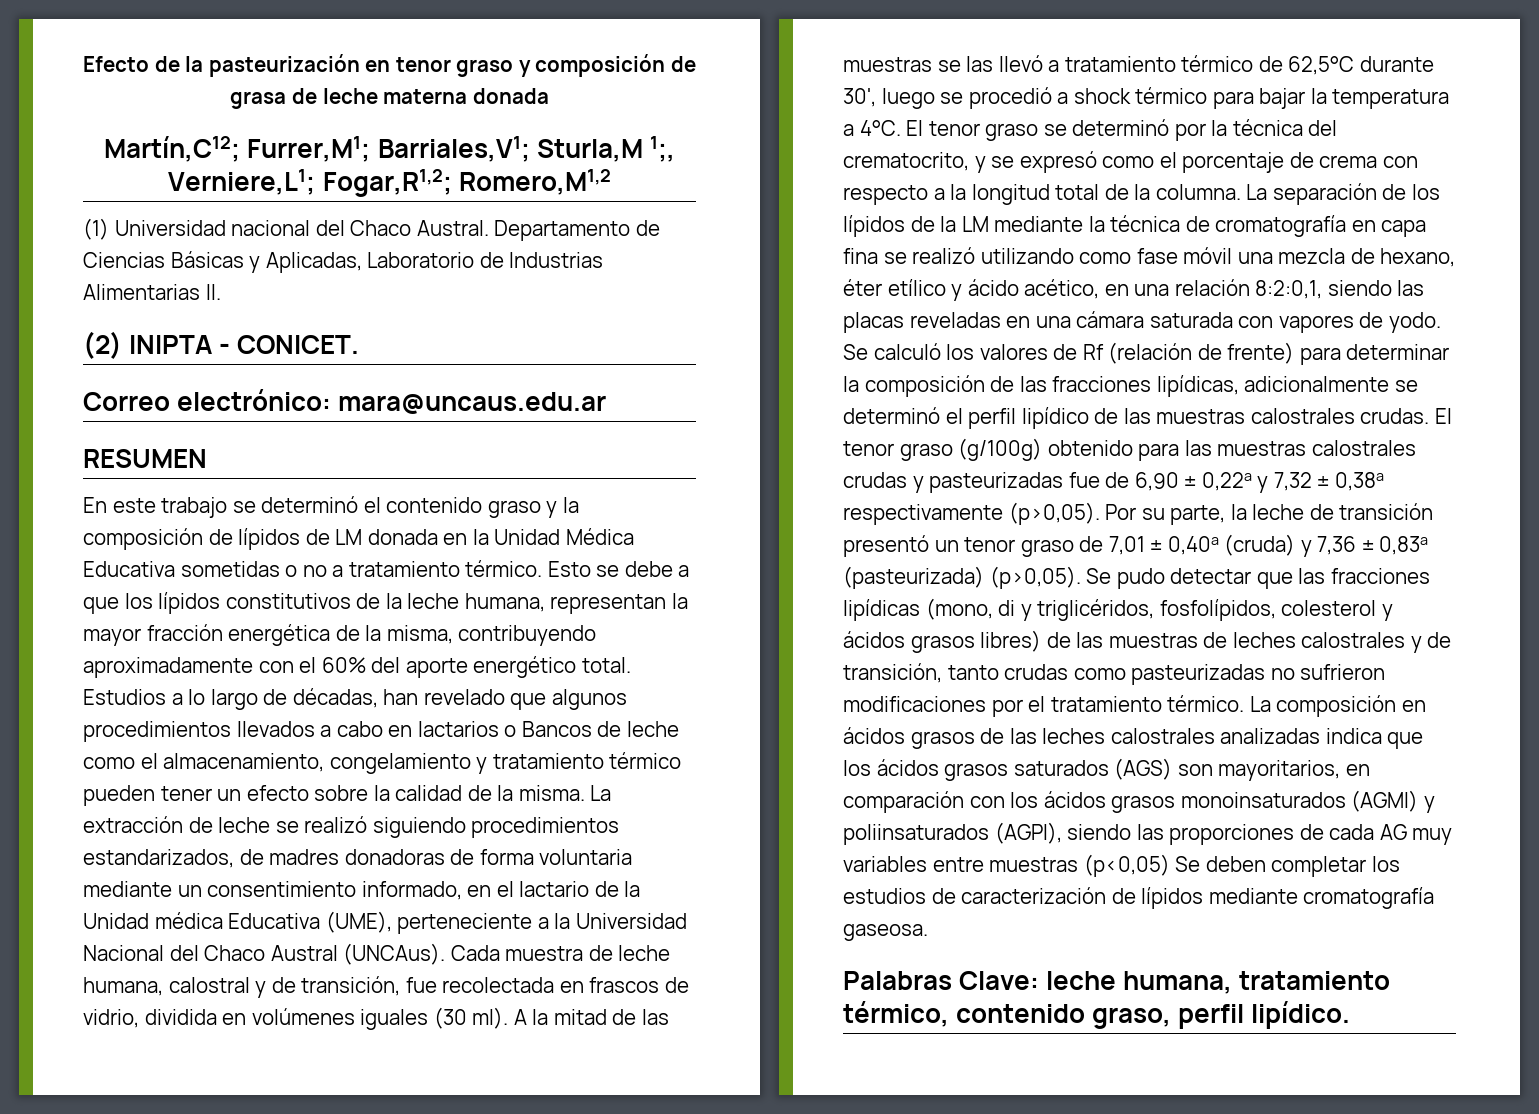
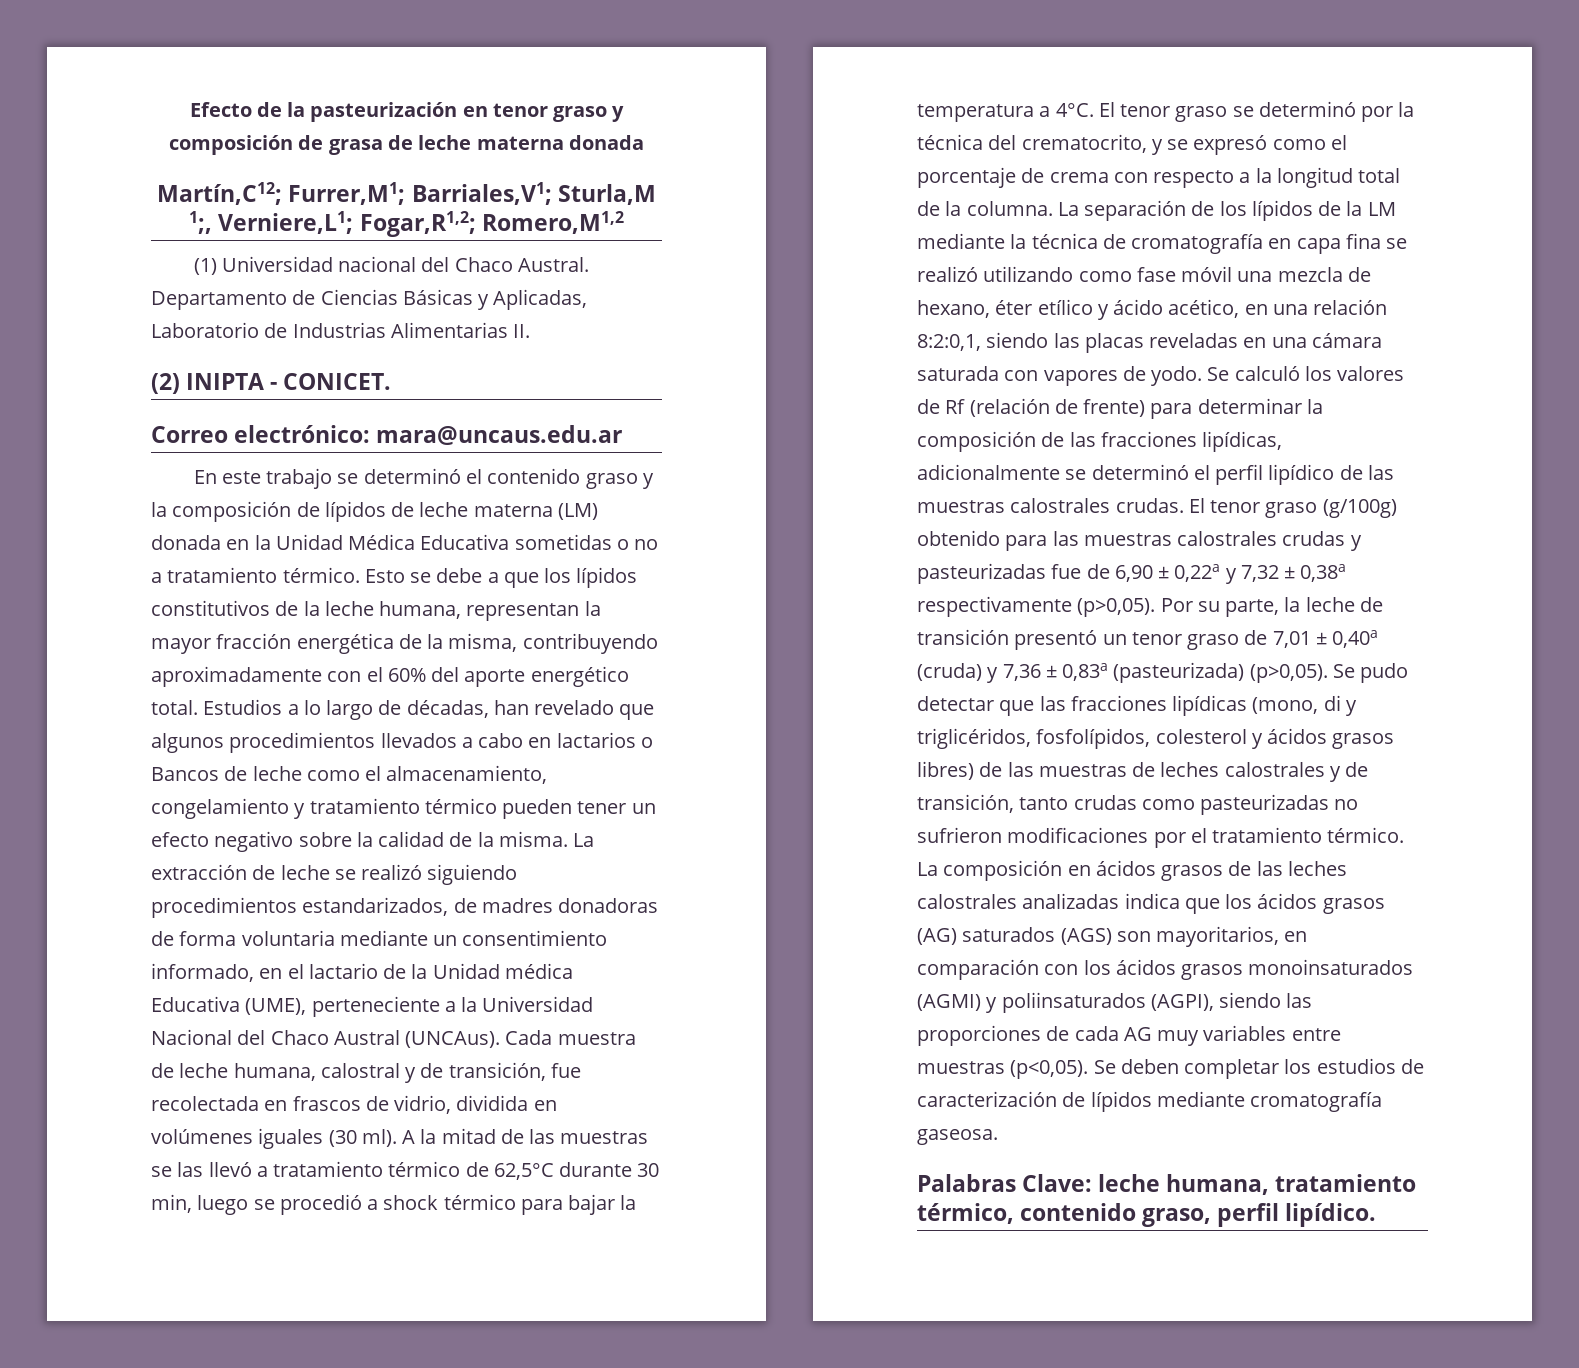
- RESUMEN
- En este trabajo se determinó el contenido graso y la composición de lípidos de LM donada en la Unidad Médica Educativa sometidas o no a tratamiento térmico.
+ En este trabajo se determinó el contenido graso y la composición de lípidos de leche materna (LM) donada en la Unidad Médica Educativa sometidas o no a tratamiento térmico.
- Estudios a lo largo de décadas, han revelado que algunos procedimientos llevados a cabo en lactarios o Bancos de leche como el almacenamiento, congelamiento y tratamiento térmico pueden tener un efecto sobre la calidad de la misma.
+ Estudios a lo largo de décadas, han revelado que algunos procedimientos llevados a cabo en lactarios o Bancos de leche como el almacenamiento, congelamiento y tratamiento térmico pueden tener un efecto negativo sobre la calidad de la misma.
- A la mitad de las muestras se las llevó a tratamiento térmico de 62,5°C durante 30', luego se procedió a shock térmico para bajar la temperatura a 4°C.
+ A la mitad de las muestras se las llevó a tratamiento térmico de 62,5°C durante 30 min, luego se procedió a shock térmico para bajar la temperatura a 4°C.
- La composición en ácidos grasos de las leches calostrales analizadas indica que los ácidos grasos saturados (AGS) son mayoritarios, en comparación con los ácidos grasos monoinsaturados (AGMI) y poliinsaturados (AGPI), siendo las proporciones de cada AG muy variables entre muestras (p<0,05) Se deben completar los estudios de caracterización de lípidos mediante cromatografía gaseosa.
+ La composición en ácidos grasos de las leches calostrales analizadas indica que los ácidos grasos (AG) saturados (AGS) son mayoritarios, en comparación con los ácidos grasos monoinsaturados (AGMI) y poliinsaturados (AGPI), siendo las proporciones de cada AG muy variables entre muestras (p<0,05). Se deben completar los estudios de caracterización de lípidos mediante cromatografía gaseosa.

